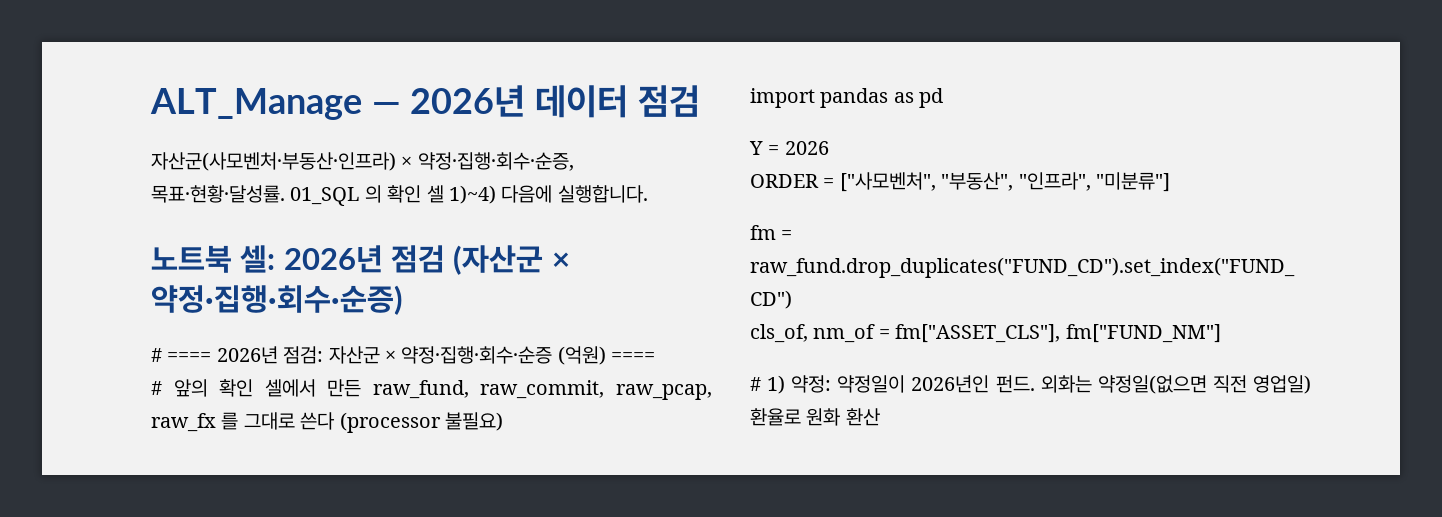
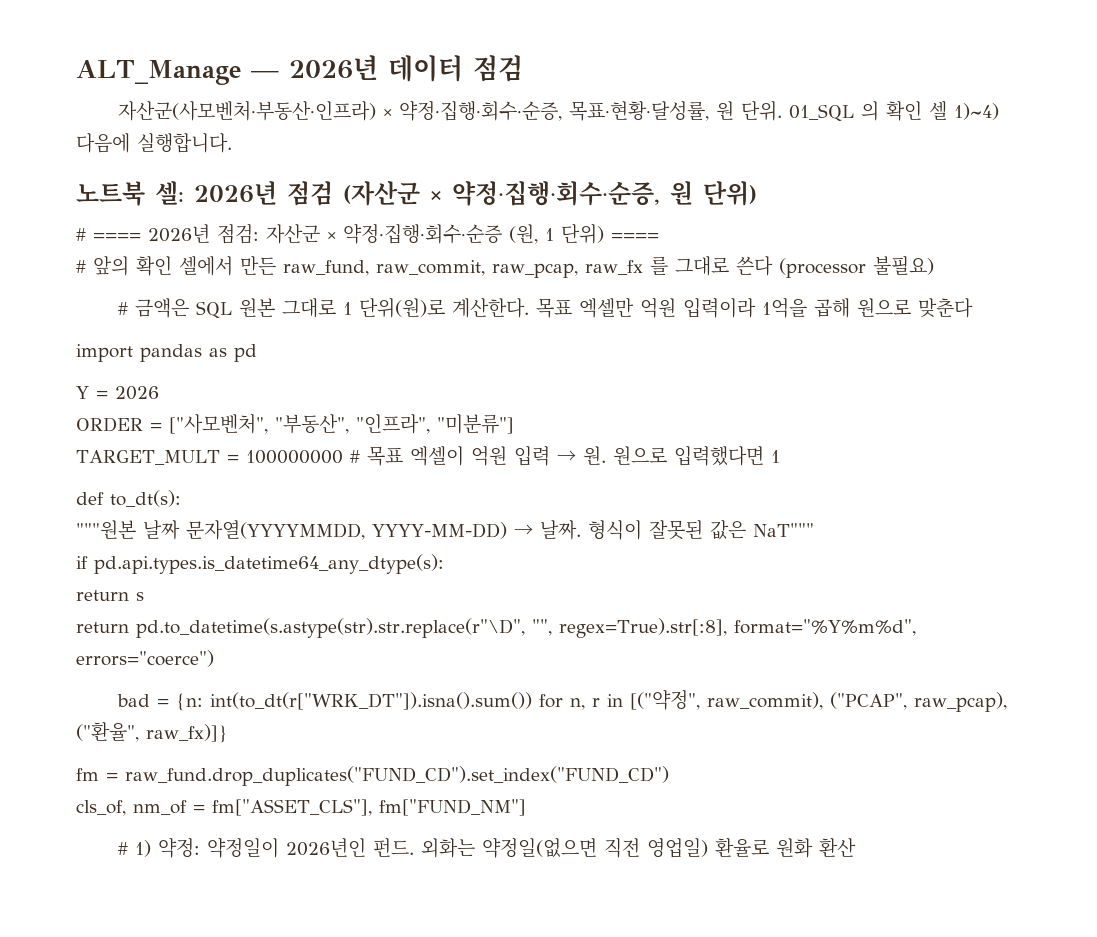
- 자산군(사모벤처·부동산·인프라) × 약정·집행·회수·순증, 목표·현황·달성률.
+ 자산군(사모벤처·부동산·인프라) × 약정·집행·회수·순증, 목표·현황·달성률, 원 단위.
- 노트북 셀: 2026년 점검 (자산군 × 약정·집행·회수·순증)
+ 노트북 셀: 2026년 점검 (자산군 × 약정·집행·회수·순증, 원 단위)
- # ==== 2026년 점검: 자산군 × 약정·집행·회수·순증 (억원) ====
+ # ==== 2026년 점검: 자산군 × 약정·집행·회수·순증 (원, 1 단위) ====
+ # 금액은 SQL 원본 그대로 1 단위(원)로 계산한다. 목표 엑셀만 억원 입력이라 1억을 곱해 원으로 맞춘다
+ TARGET_MULT = 100000000 # 목표 엑셀이 억원 입력 → 원. 원으로 입력했다면 1
+ def to_dt(s):
+ """원본 날짜 문자열(YYYYMMDD, YYYY-MM-DD) → 날짜. 형식이 잘못된 값은 NaT"""
+ if pd.api.types.is_datetime64_any_dtype(s):
+ return s
+ return pd.to_datetime(s.astype(str).str.replace(r"\D", "", regex=True).str[:8], format="%Y%m%d", errors="coerce")
+ bad = {n: int(to_dt(r["WRK_DT"]).isna().sum()) for n, r in [("약정", raw_commit), ("PCAP", raw_pcap), ("환율", raw_fx)]}

